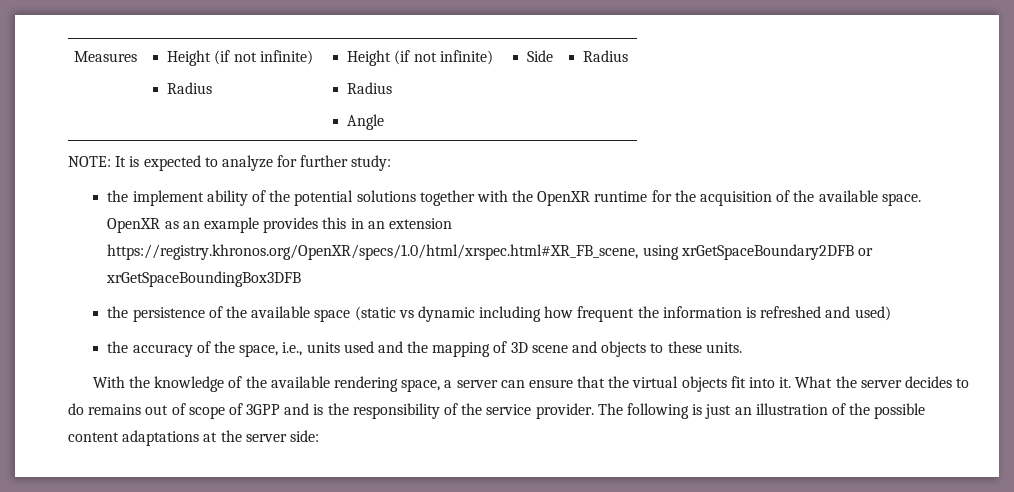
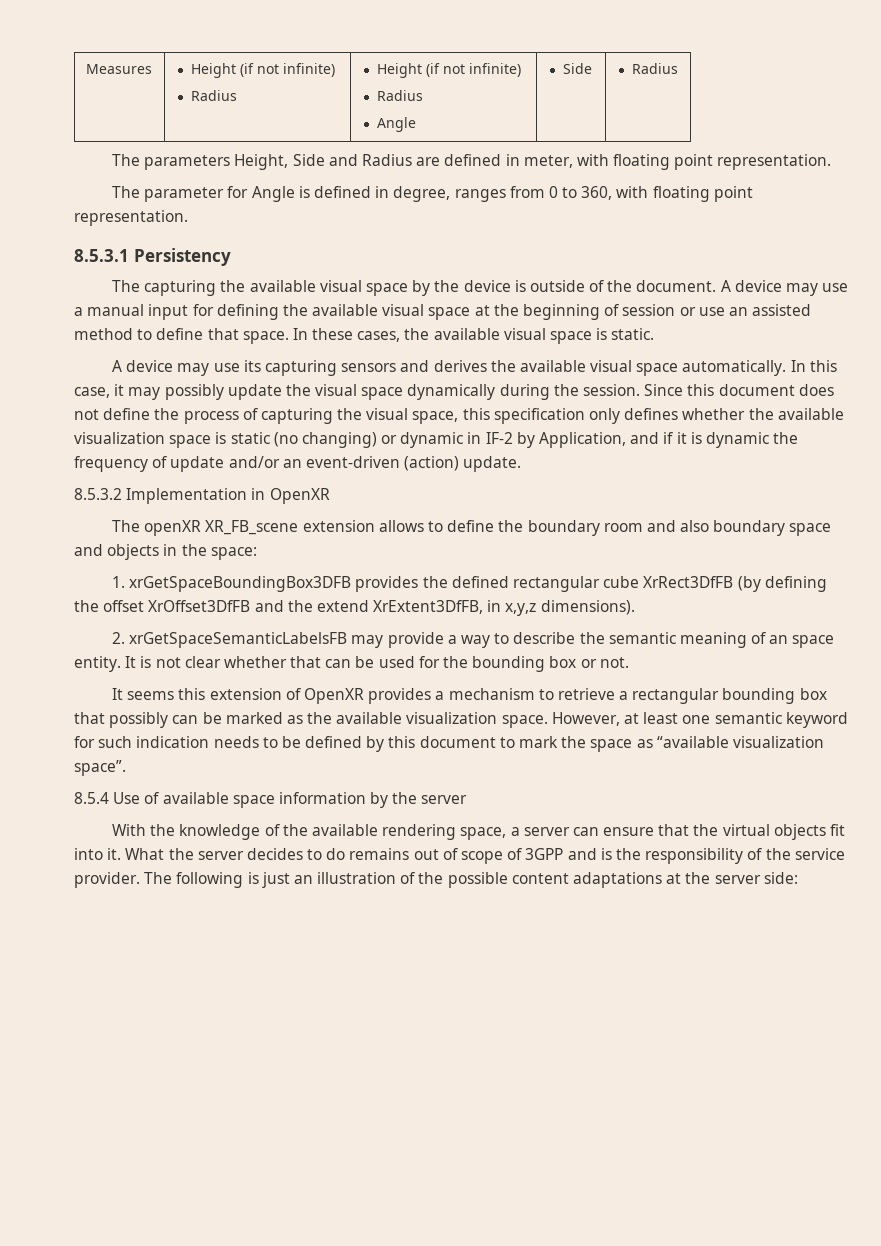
- NOTE: It is expected to analyze for further study:
- the implement ability of the potential solutions together with the OpenXR runtime for the acquisition of the available space. OpenXR as an example provides this in an extension https://registry.khronos.org/OpenXR/specs/1.0/html/xrspec.html#XR_FB_scene, using xrGetSpaceBoundary2DFB or xrGetSpaceBoundingBox3DFB
- the persistence of the available space (static vs dynamic including how frequent the information is refreshed and used)
- the accuracy of the space, i.e., units used and the mapping of 3D scene and objects to these units.
+ The parameters Height, Side and Radius are defined in meter, with floating point representation.
+ The parameter for Angle is defined in degree, ranges from 0 to 360, with floating point representation.
+ 8.5.3.1 Persistency
+ The capturing the available visual space by the device is outside of the document. A device may use a manual input for defining the available visual space at the beginning of session or use an assisted method to define that space. In these cases, the available visual space is static.
+ A device may use its capturing sensors and derives the available visual space automatically. In this case, it may possibly update the visual space dynamically during the session. Since this document does not define the process of capturing the visual space, this specification only defines whether the available visualization space is static (no changing) or dynamic in IF-2 by Application, and if it is dynamic the frequency of update and/or an event-driven (action) update.
+ 8.5.3.2 Implementation in OpenXR
+ The openXR XR_FB_scene extension allows to define the boundary room and also boundary space and objects in the space:
+ 1. xrGetSpaceBoundingBox3DFB provides the defined rectangular cube XrRect3DfFB (by defining the offset XrOffset3DfFB and the extend XrExtent3DfFB, in x,y,z dimensions).
+ 2. xrGetSpaceSemanticLabelsFB may provide a way to describe the semantic meaning of an space entity. It is not clear whether that can be used for the bounding box or not.
+ It seems this extension of OpenXR provides a mechanism to retrieve a rectangular bounding box that possibly can be marked as the available visualization space. However, at least one semantic keyword for such indication needs to be defined by this document to mark the space as “available visualization space”.
+ 8.5.4 Use of available space information by the server

